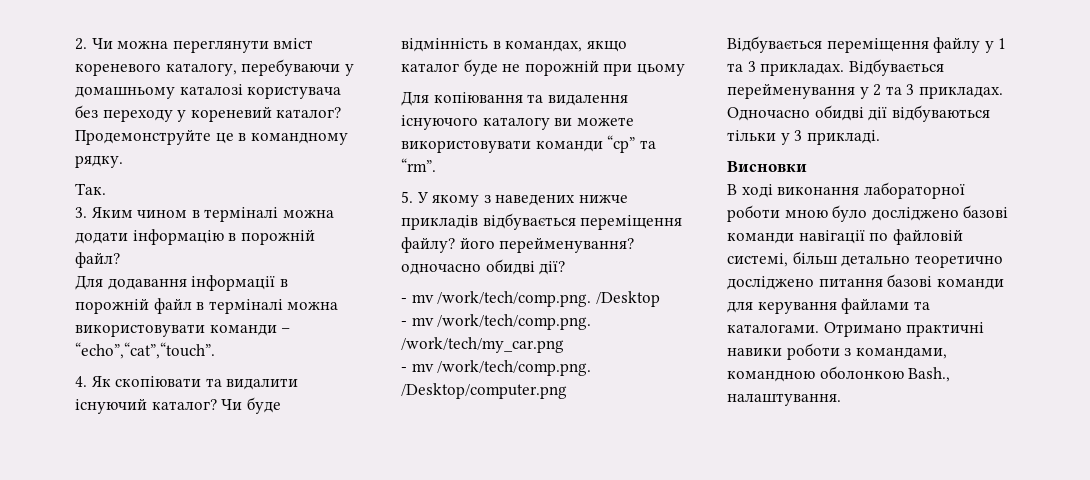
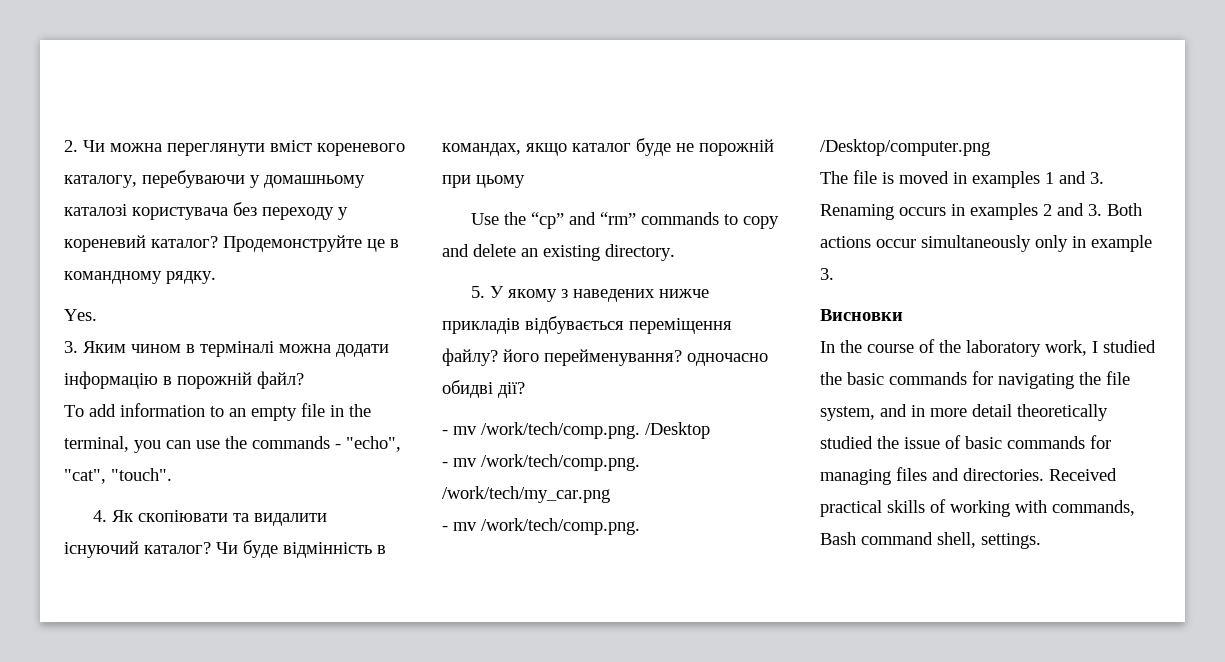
- Так.
+ Yes.
- Для додавання інформації в порожній файл в терміналі можна використовувати команди – “echo”,“cat”,“touch”.
+ To add information to an empty file in the terminal, you can use the commands - "echo", "cat", "touch".
- Для копіювання та видалення існуючого каталогу ви можете використовувати команди “cp” та “rm”.
+ Use the “cp” and “rm” commands to copy and delete an existing directory.
- Відбувається переміщення файлу у 1 та 3 прикладах. Відбувається перейменування у 2 та 3 прикладах. Одночасно обидві дії відбуваються тільки у 3 прикладі.
+ The file is moved in examples 1 and 3. Renaming occurs in examples 2 and 3. Both actions occur simultaneously only in example 3.
  Висновки
- В ході виконання лабораторної роботи мною було досліджено базові команди навігації по файловій системі, більш детально теоретично досліджено питання базові команди для керування файлами та каталогами. Отримано практичні навики роботи з командами, командною оболонкою Bash., налаштування.
+ In the course of the laboratory work, I studied the basic commands for navigating the file system, and in more detail theoretically studied the issue of basic commands for managing files and directories. Received practical skills of working with commands, Bash command shell, settings.

